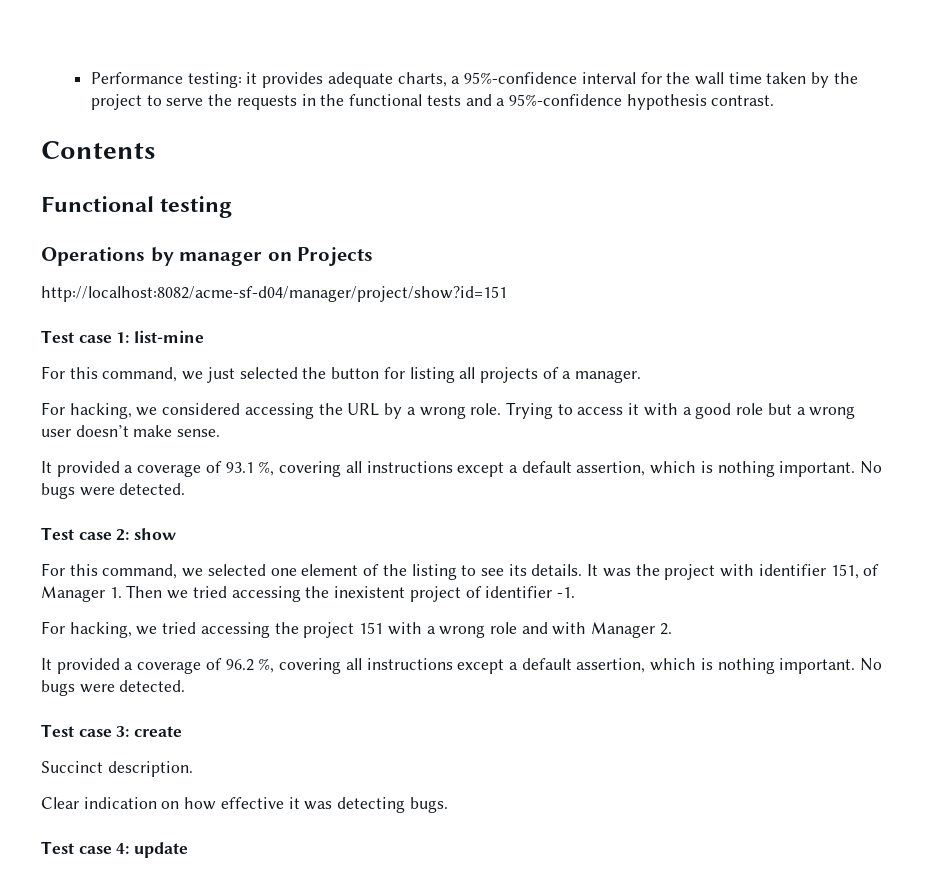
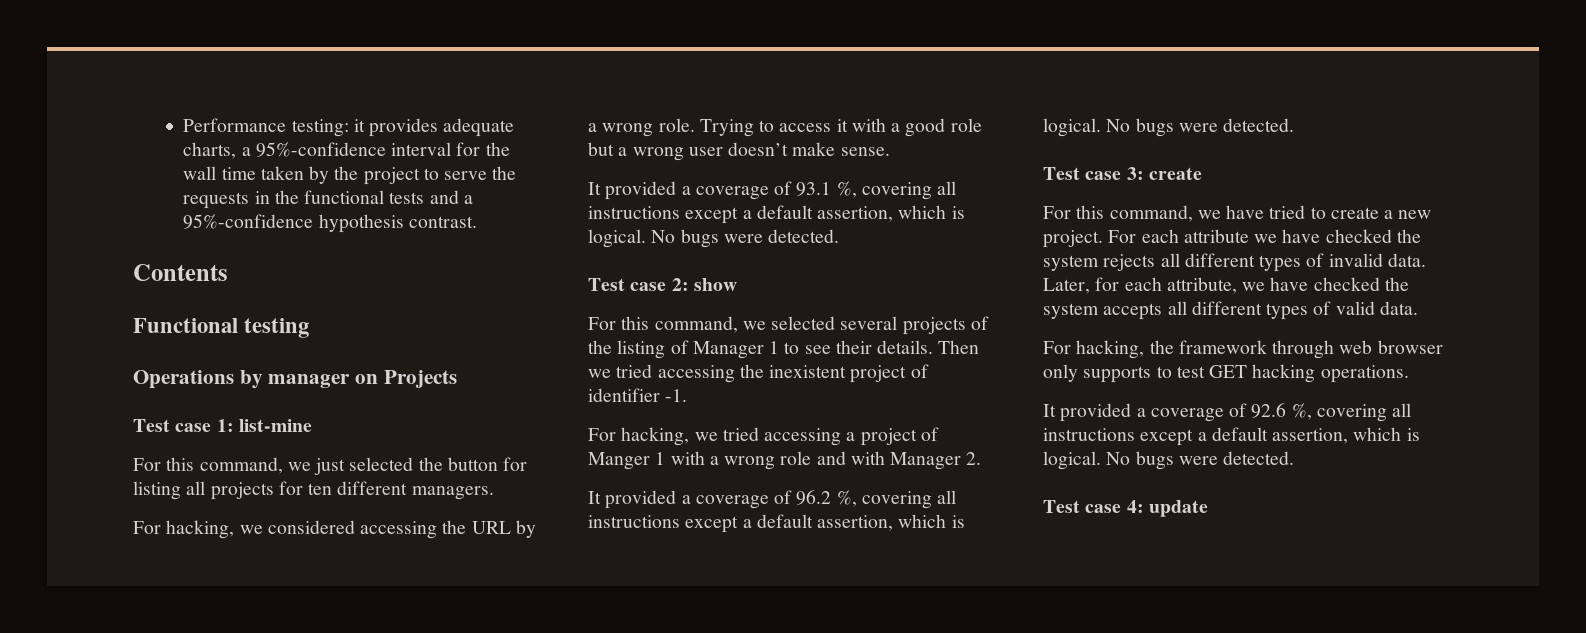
- http://localhost:8082/acme-sf-d04/manager/project/show?id=151
- For this command, we just selected the button for listing all projects of a manager.
+ For this command, we just selected the button for listing all projects for ten different managers.
- It provided a coverage of 93.1 %, covering all instructions except a default assertion, which is nothing important.
+ It provided a coverage of 93.1 %, covering all instructions except a default assertion, which is logical.
- For this command, we selected one element of the listing to see its details. It was the project with identifier 151, of Manager 1. Then we tried accessing the inexistent project of identifier -1.
+ For this command, we selected several projects of the listing of Manager 1 to see their details. Then we tried accessing the inexistent project of identifier -1.
- For hacking, we tried accessing the project 151 with a wrong role and with Manager 2.
+ For hacking, we tried accessing a project of Manger 1 with a wrong role and with Manager 2.
- It provided a coverage of 96.2 %, covering all instructions except a default assertion, which is nothing important.
+ It provided a coverage of 96.2 %, covering all instructions except a default assertion, which is logical.
- Succinct description.
- Clear indication on how effective it was detecting bugs.
+ For this command, we have tried to create a new project. For each attribute we have checked the system rejects all different types of invalid data. Later, for each attribute, we have checked the system accepts all different types of valid data.
+ For hacking, the framework through web browser only supports to test GET hacking operations.
+ It provided a coverage of 92.6 %, covering all instructions except a default assertion, which is logical. No bugs were detected.

